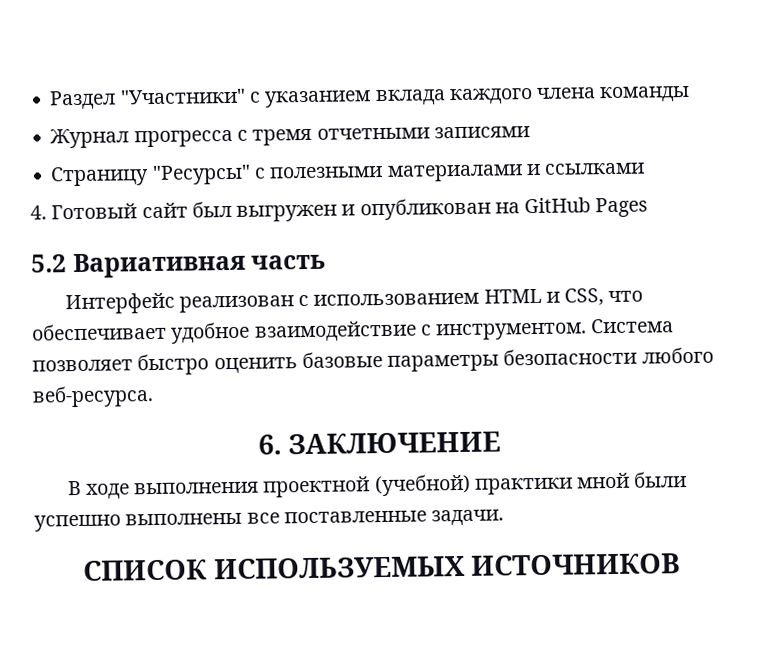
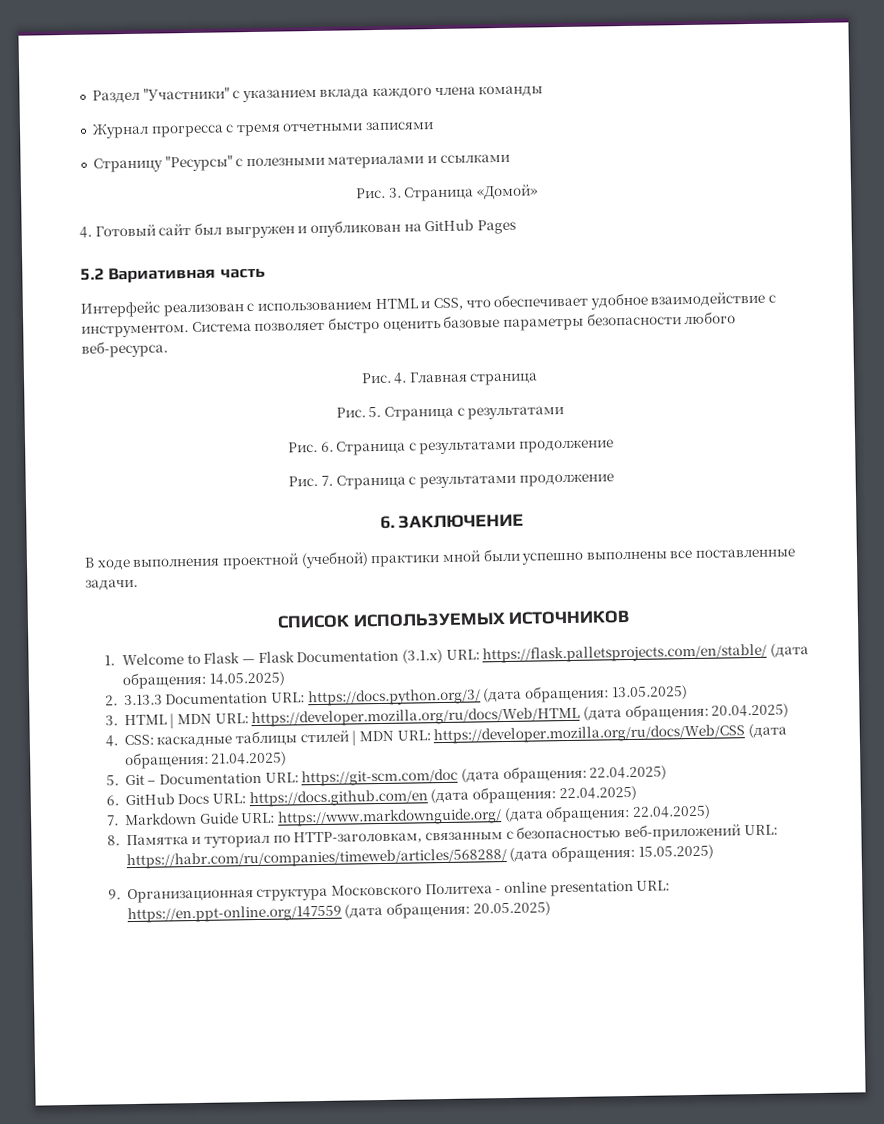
+ Рис. 3. Страница «Домой»
+ Рис. 4. Главная страница
+ Рис. 5. Страница с результатами
+ Рис. 6. Страница с результатами продолжение
+ Рис. 7. Страница с результатами продолжение
+ 1. Welcome to Flask — Flask Documentation (3.1.x) URL: https://flask.palletsprojects.com/en/stable/ (дата обращения: 14.05.2025)
+ 2. 3.13.3 Documentation URL: https://docs.python.org/3/ (дата обращения: 13.05.2025)
+ 3. HTML | MDN URL: https://developer.mozilla.org/ru/docs/Web/HTML (дата обращения: 20.04.2025)
+ 4. CSS: каскадные таблицы стилей | MDN URL: https://developer.mozilla.org/ru/docs/Web/CSS (дата обращения: 21.04.2025)
+ 5. Git – Documentation URL: https://git-scm.com/doc (дата обращения: 22.04.2025)
+ 6. GitHub Docs URL: https://docs.github.com/en (дата обращения: 22.04.2025)
+ 7. Markdown Guide URL: https://www.markdownguide.org/ (дата обращения: 22.04.2025)
+ 8. Памятка и туториал по HTTP-заголовкам, связанным с безопасностью веб-приложений URL: https://habr.com/ru/companies/timeweb/articles/568288/ (дата обращения: 15.05.2025)
+ 9. Организационная структура Московского Политеха - online presentation URL: https://en.ppt-online.org/147559 (дата обращения: 20.05.2025)

